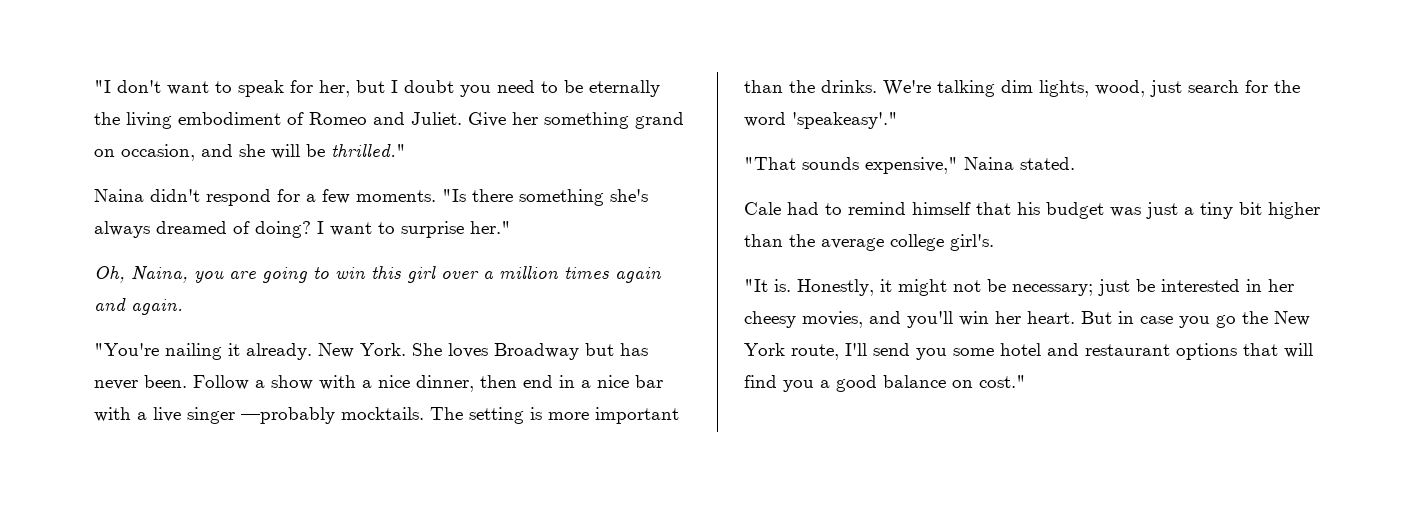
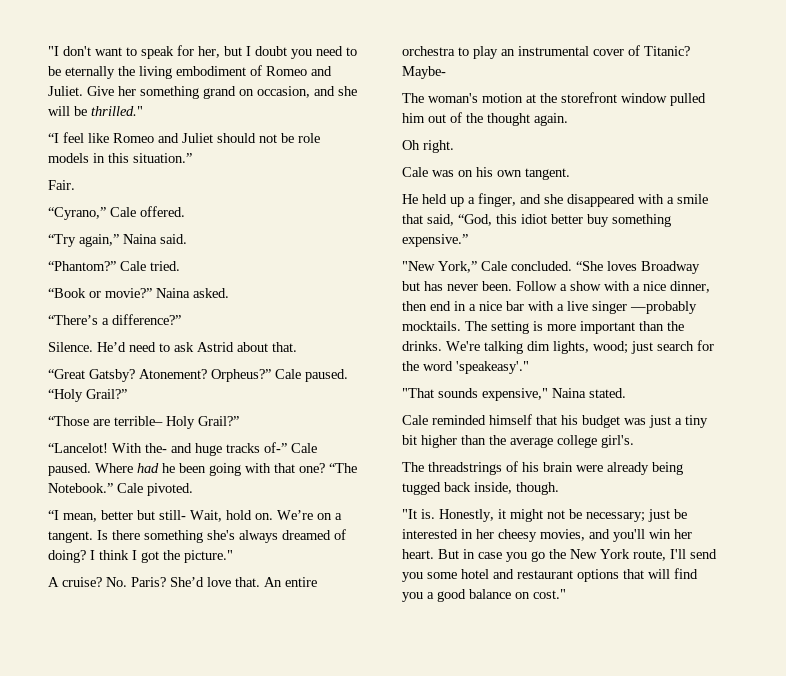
- Naina didn't respond for a few moments. "Is there something she's always dreamed of doing?
+ “I feel like Romeo and Juliet should not be role models in this situation.”
+ Fair.
+ “Cyrano,” Cale offered.
+ “Try again,” Naina said.
+ “Phantom?” Cale tried.
+ “Book or movie?” Naina asked.
+ “There’s a difference?”
+ Silence. He’d need to ask Astrid about that.
+ “Great Gatsby? Atonement? Orpheus?” Cale paused. “Holy Grail?”
+ “Those are terrible– Holy Grail?”
+ “Lancelot! With the- and huge tracks of-” Cale paused. Where had he been going with that one? “The Notebook.” Cale pivoted.
+ “I mean, better but still- Wait, hold on. We’re on a tangent. Is there something she's always dreamed of doing?
- I want to surprise her."
- Oh, Naina, you are going to win this girl over a million times again and again.
- "You're nailing it already. New York. She loves Broadway but has never been.
+ I think I got the picture."
+ A cruise? No. Paris? She’d love that. An entire orchestra to play an instrumental cover of Titanic? Maybe-
+ The woman's motion at the storefront window pulled him out of the thought again.
+ Oh right.
+ Cale was on his own tangent.
+ He held up a finger, and she disappeared with a smile that said, “God, this idiot better buy something expensive.”
+ "New York,” Cale concluded. “She loves Broadway but has never been.
- We're talking dim lights, wood, just search for the word 'speakeasy'."
+ We're talking dim lights, wood; just search for the word 'speakeasy'."
- Cale had to remind himself that his budget was just a tiny bit higher than the average college girl's.
+ Cale reminded himself that his budget was just a tiny bit higher than the average college girl's.
+ The threadstrings of his brain were already being tugged back inside, though.

